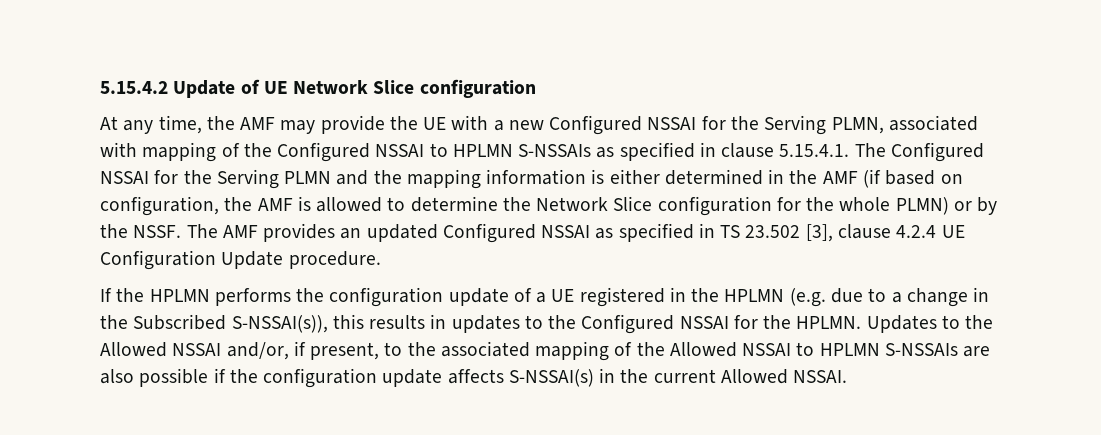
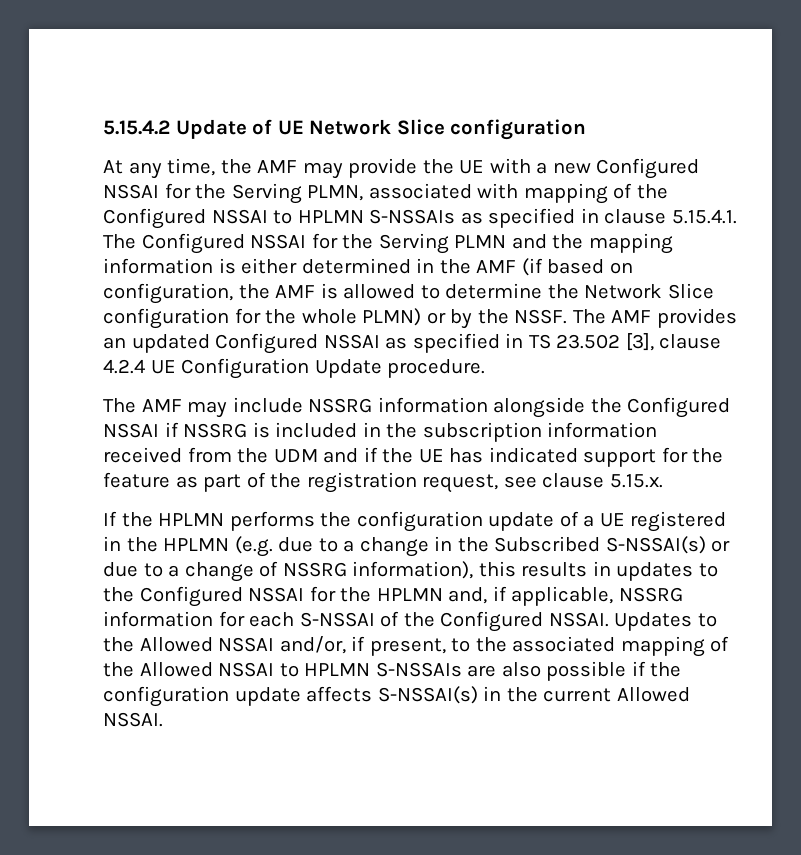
+ The AMF may include NSSRG information alongside the Configured NSSAI if NSSRG is included in the subscription information received from the UDM and if the UE has indicated support for the feature as part of the registration request, see clause 5.15.x.
- If the HPLMN performs the configuration update of a UE registered in the HPLMN (e.g. due to a change in the Subscribed S-NSSAI(s)), this results in updates to the Configured NSSAI for the HPLMN.
+ If the HPLMN performs the configuration update of a UE registered in the HPLMN (e.g. due to a change in the Subscribed S-NSSAI(s) or due to a change of NSSRG information), this results in updates to the Configured NSSAI for the HPLMN and, if applicable, NSSRG information for each S-NSSAI of the Configured NSSAI.

